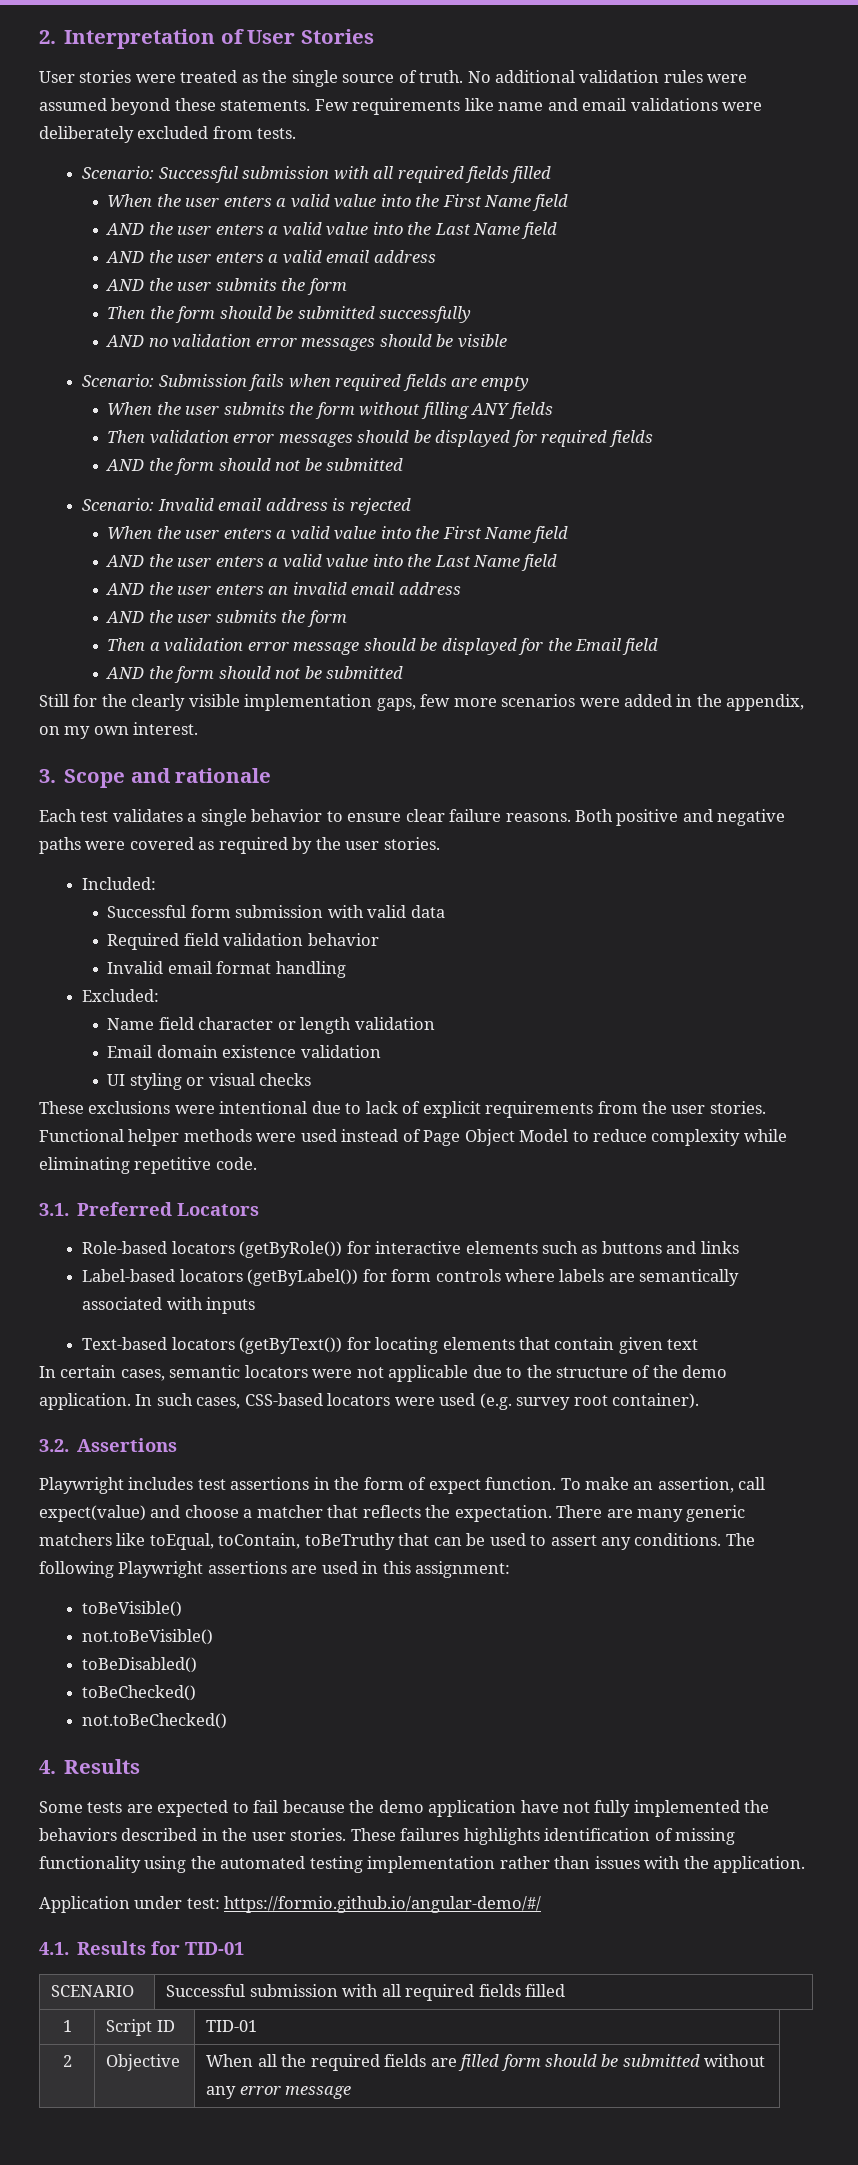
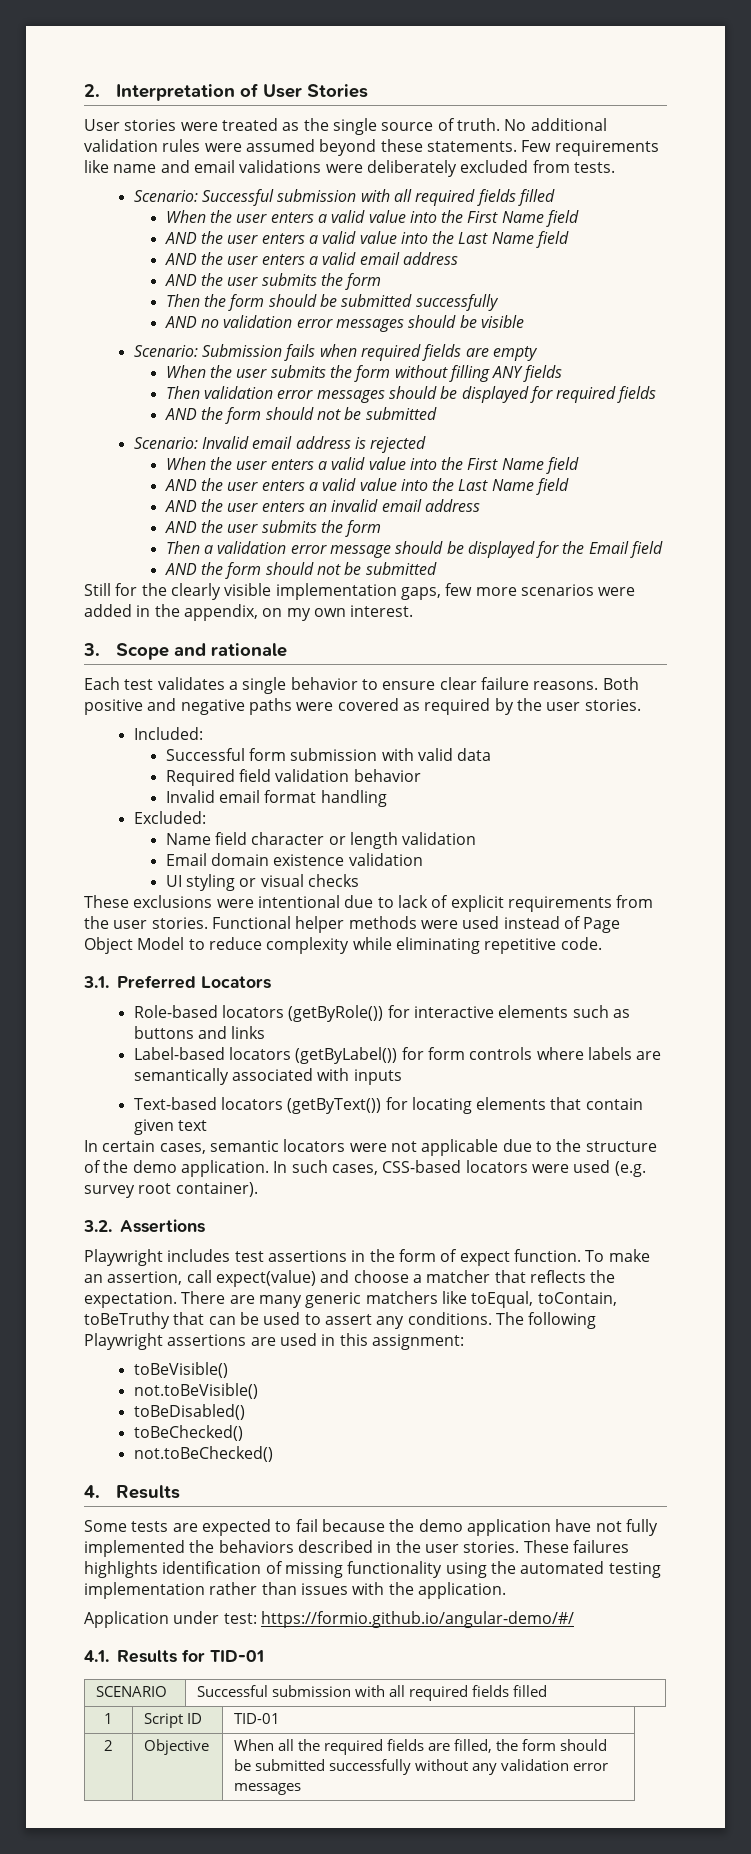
- 2 | Objective | When all the required fields are filled form should be submitted without any error message
+ 2 | Objective | When all the required fields are filled, the form should be submitted successfully without any validation error messages

